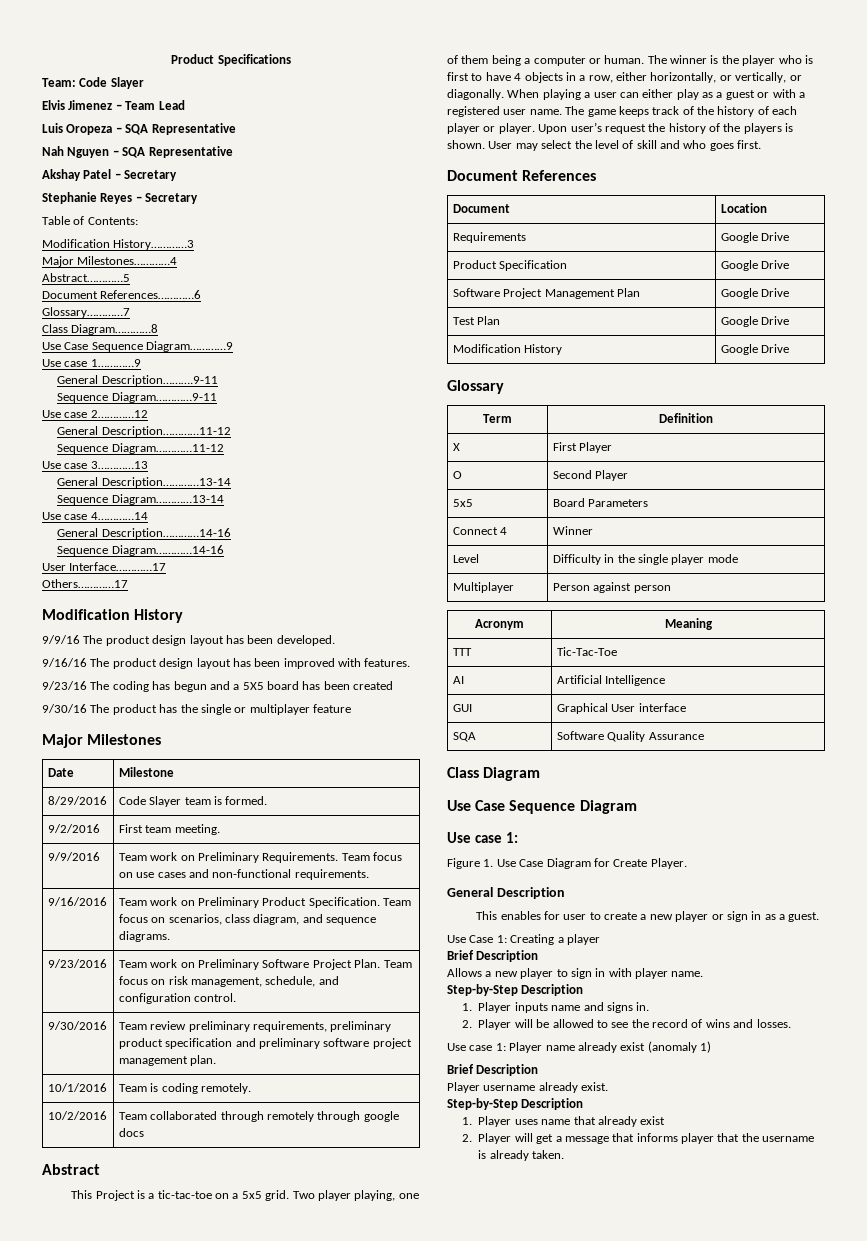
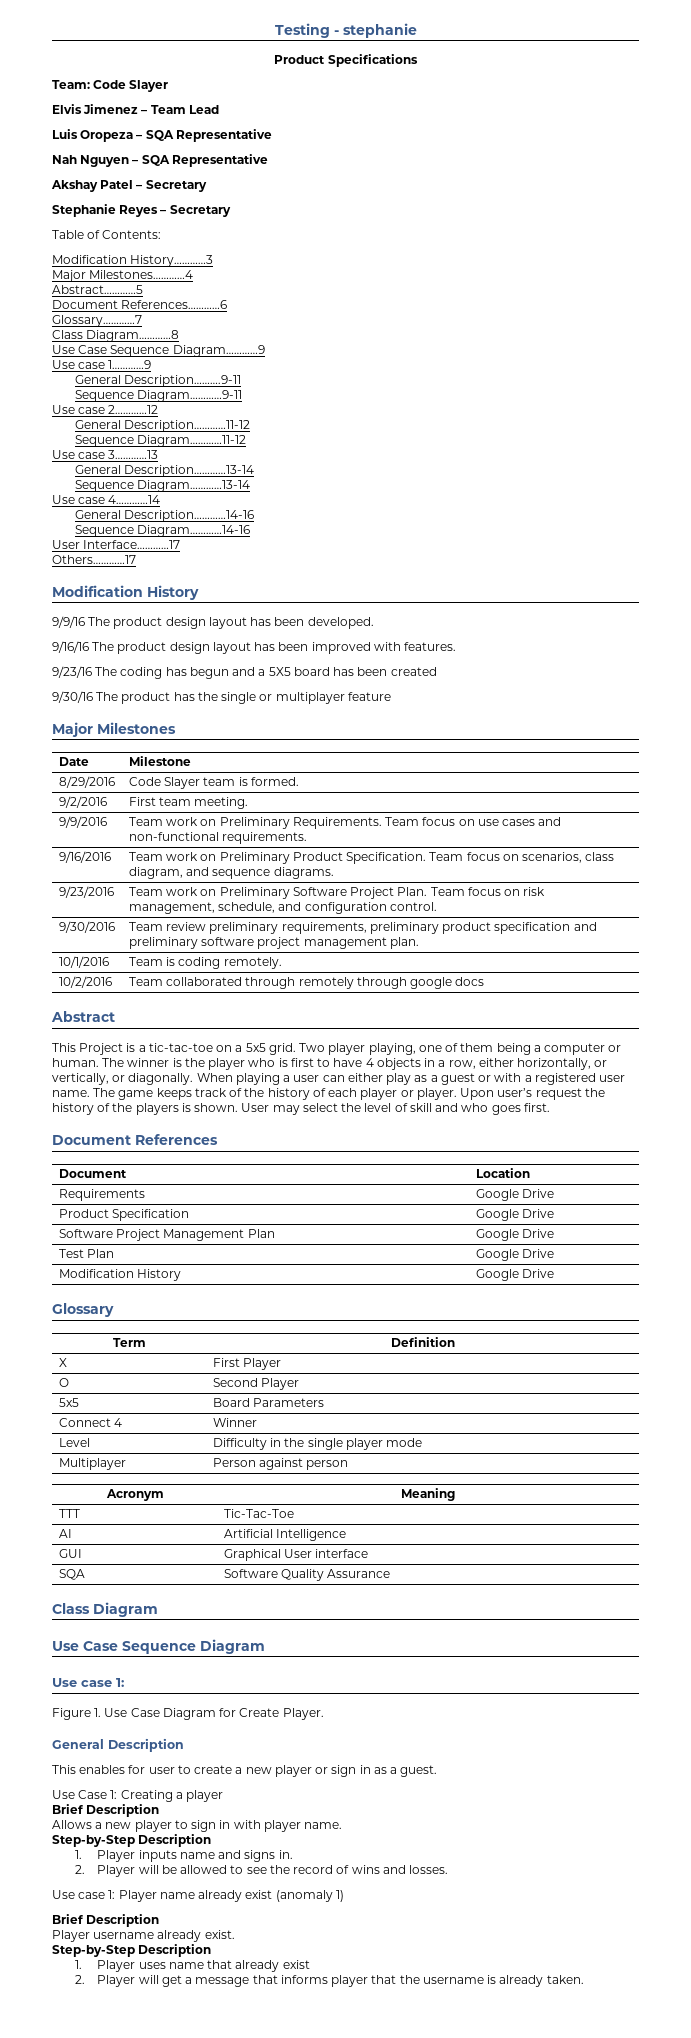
+ Testing - stephanie

